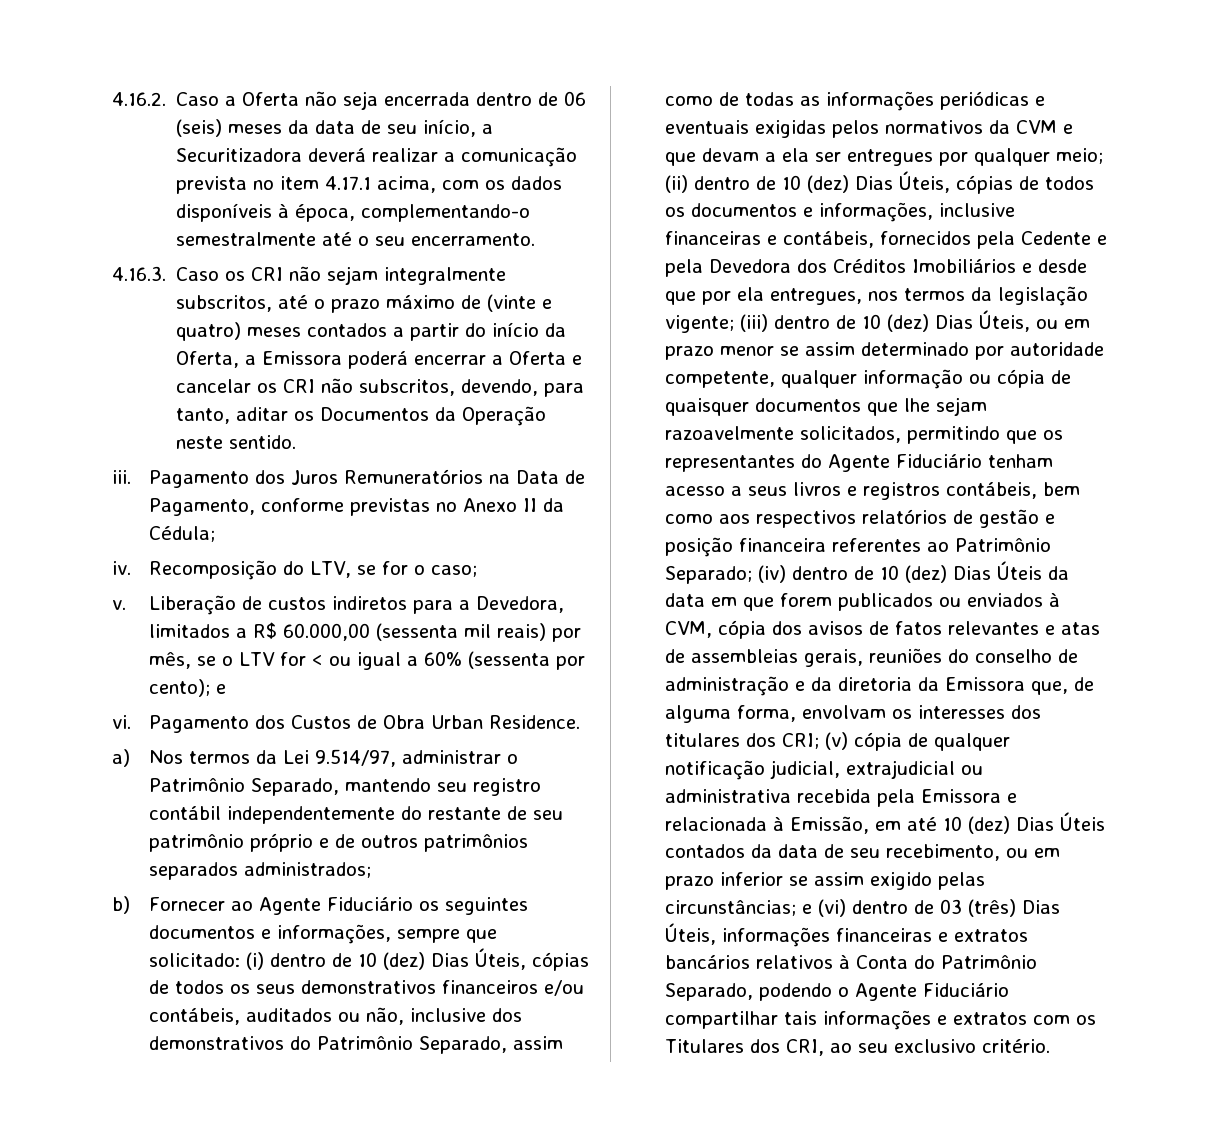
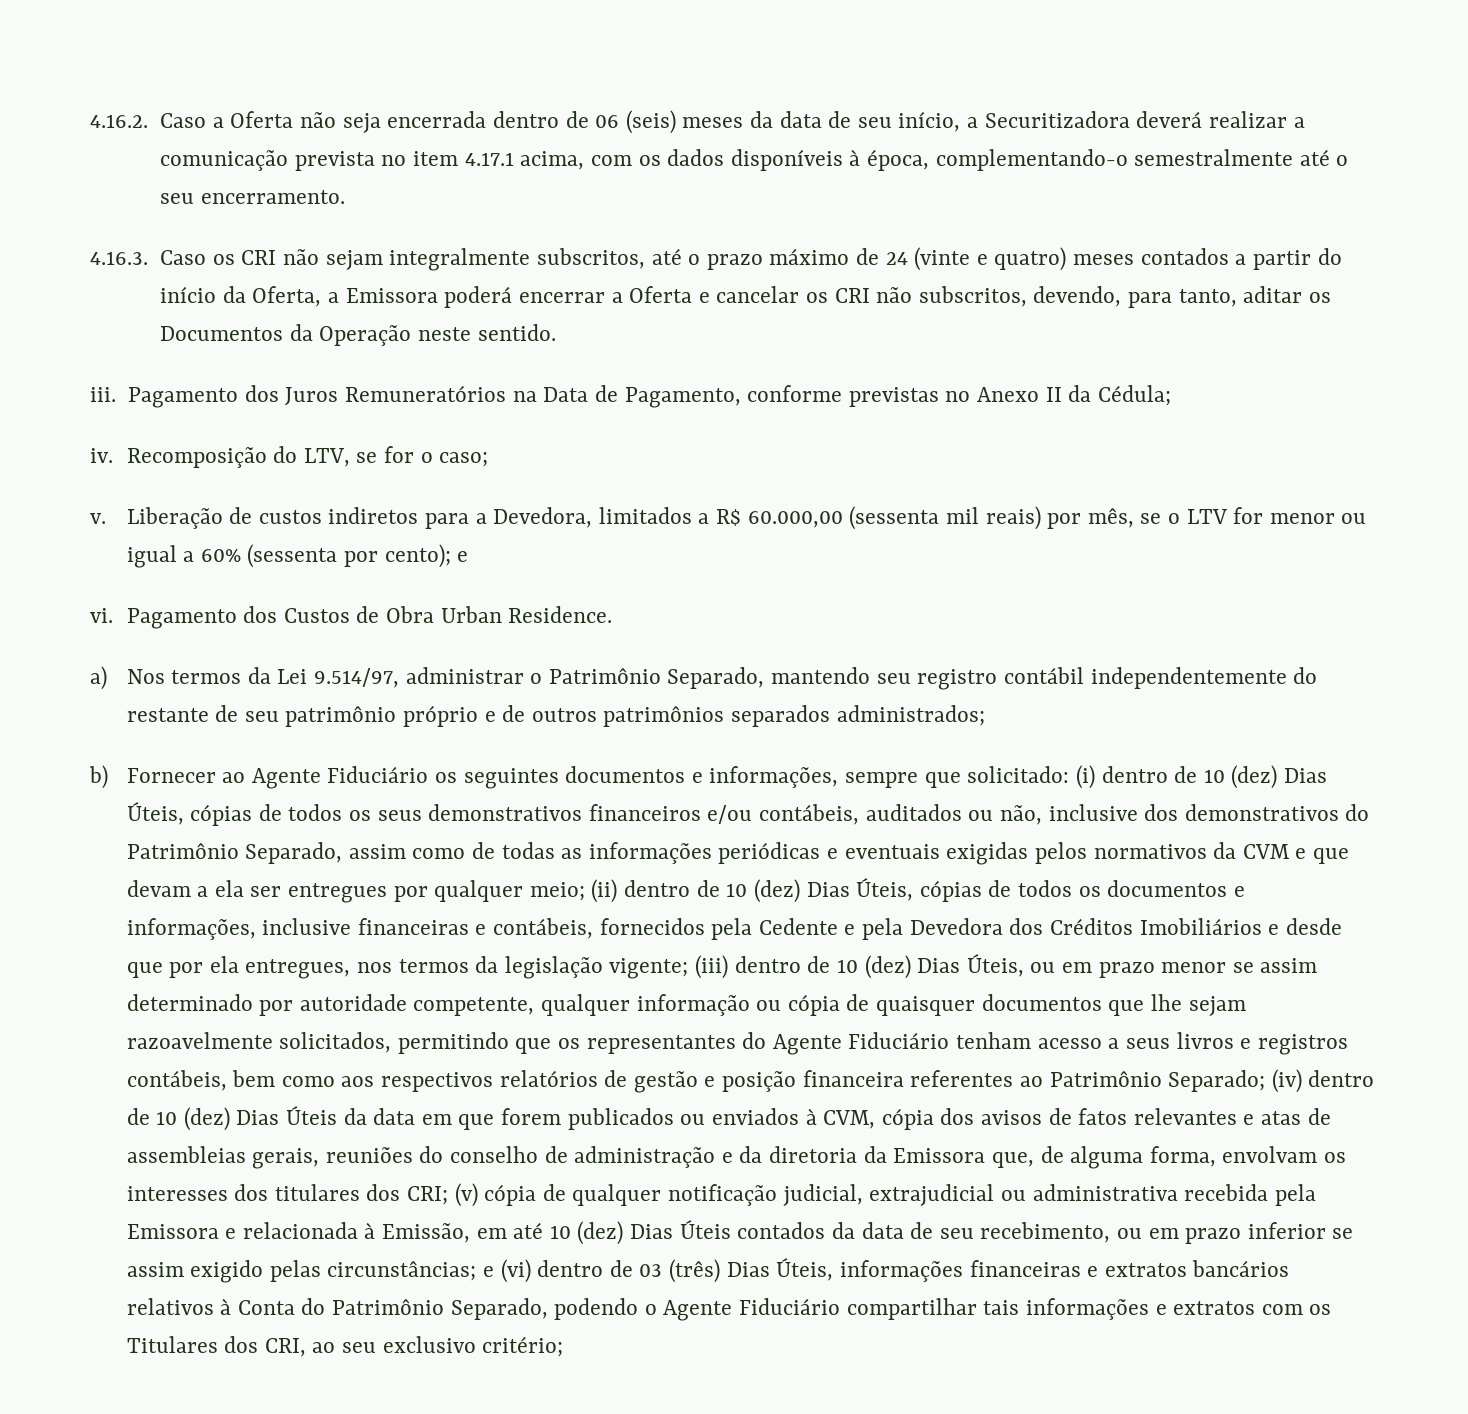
- 4.16.3. Caso os CRI não sejam integralmente subscritos, até o prazo máximo de (vinte e quatro) meses contados a partir do início da Oferta, a Emissora poderá encerrar a Oferta e cancelar os CRI não subscritos, devendo, para tanto, aditar os Documentos da Operação neste sentido.
+ 4.16.3. Caso os CRI não sejam integralmente subscritos, até o prazo máximo de 24 (vinte e quatro) meses contados a partir do início da Oferta, a Emissora poderá encerrar a Oferta e cancelar os CRI não subscritos, devendo, para tanto, aditar os Documentos da Operação neste sentido.
- Liberação de custos indiretos para a Devedora, limitados a R$ 60.000,00 (sessenta mil reais) por mês, se o LTV for < ou igual a 60% (sessenta por cento); e
+ Liberação de custos indiretos para a Devedora, limitados a R$ 60.000,00 (sessenta mil reais) por mês, se o LTV for menor ou igual a 60% (sessenta por cento); e
- e (vi) dentro de 03 (três) Dias Úteis, informações financeiras e extratos bancários relativos à Conta do Patrimônio Separado, podendo o Agente Fiduciário compartilhar tais informações e extratos com os Titulares dos CRI, ao seu exclusivo critério.
+ e (vi) dentro de 03 (três) Dias Úteis, informações financeiras e extratos bancários relativos à Conta do Patrimônio Separado, podendo o Agente Fiduciário compartilhar tais informações e extratos com os Titulares dos CRI, ao seu exclusivo critério;

